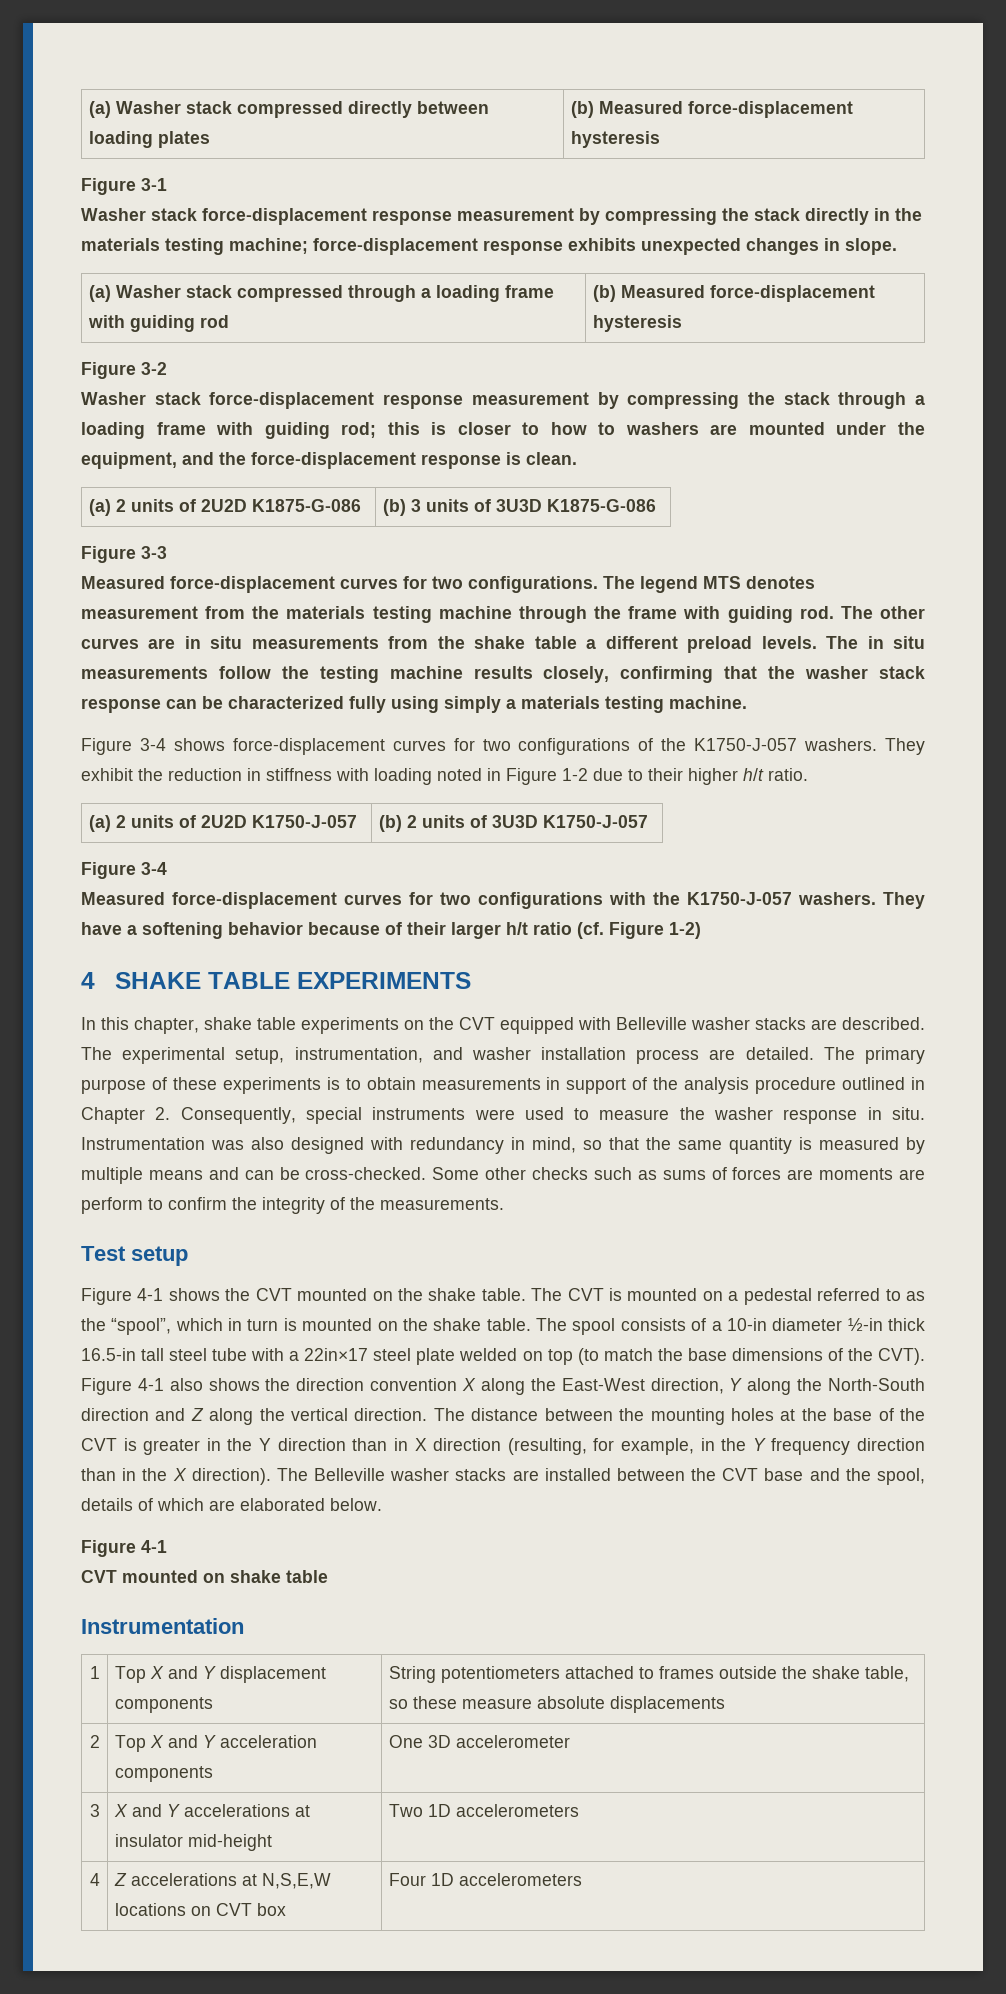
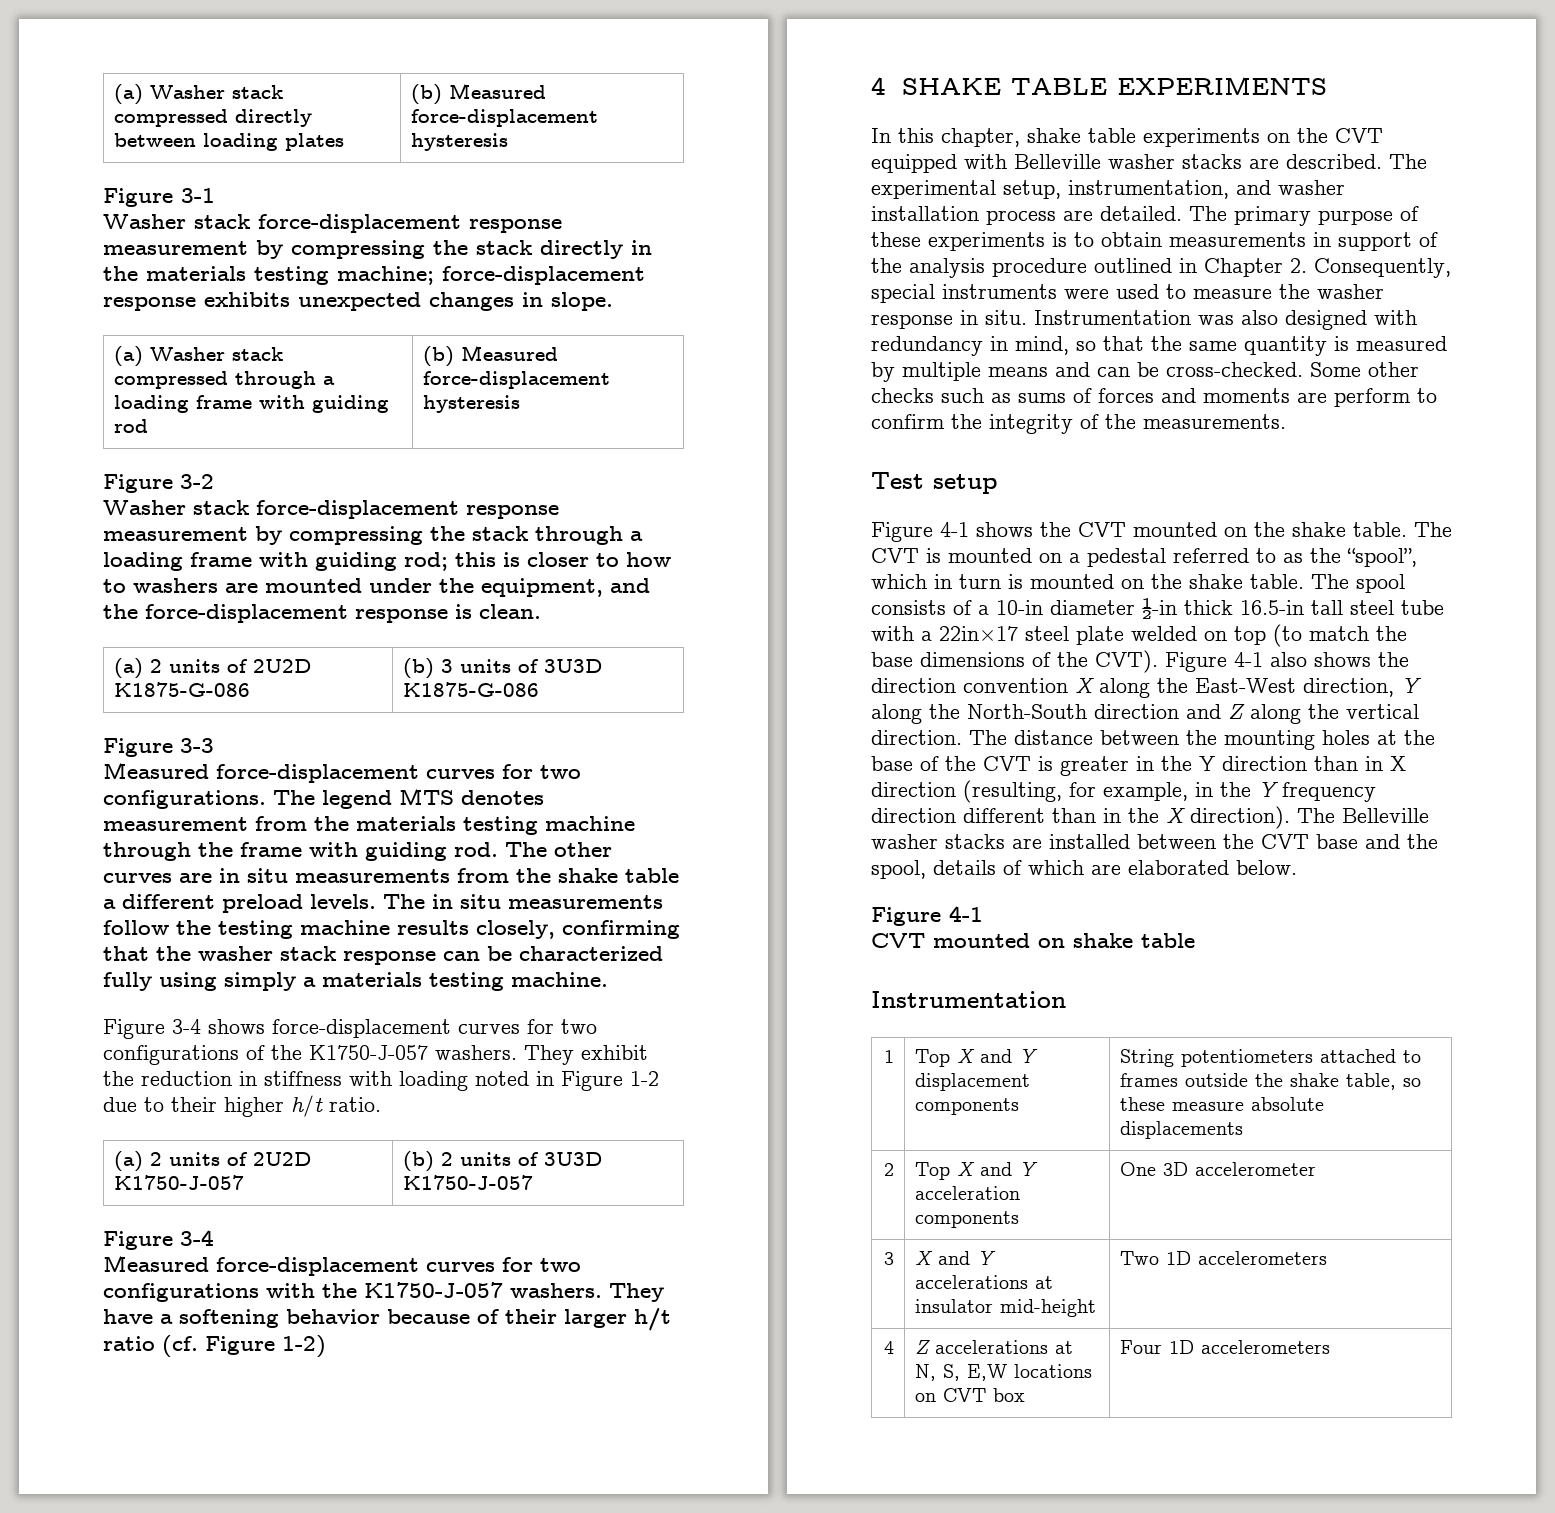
- Some other checks such as sums of forces are moments are perform to confirm the integrity of the measurements.
+ Some other checks such as sums of forces and moments are perform to confirm the integrity of the measurements.
- The distance between the mounting holes at the base of the CVT is greater in the Y direction than in X direction (resulting, for example, in the Y frequency direction than in the X direction).
+ The distance between the mounting holes at the base of the CVT is greater in the Y direction than in X direction (resulting, for example, in the Y frequency direction different than in the X direction).
- 4 | Z accelerations at N,S,E,W locations on CVT box | Four 1D accelerometers
+ 4 | Z accelerations at N, S, E,W locations on CVT box | Four 1D accelerometers

